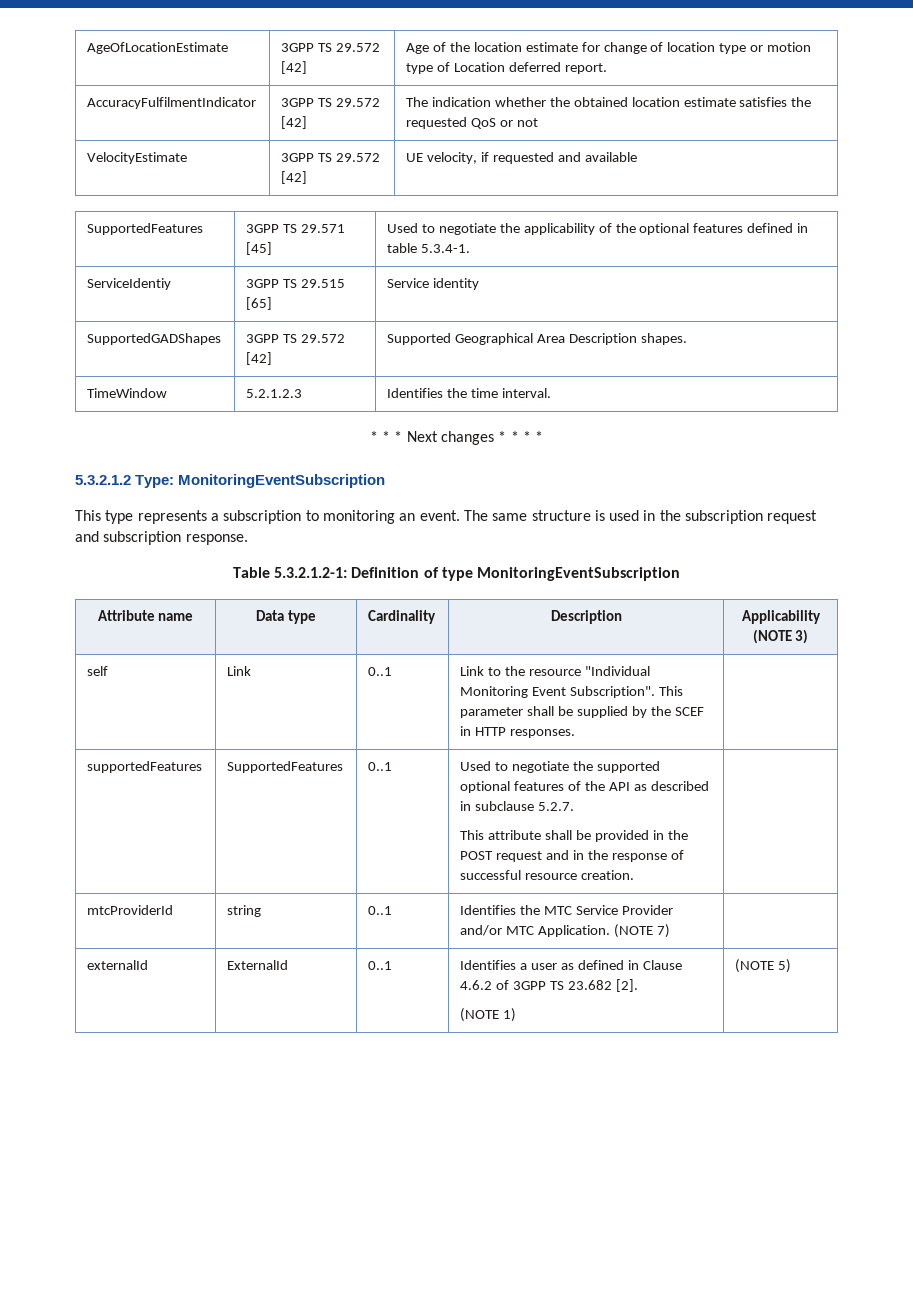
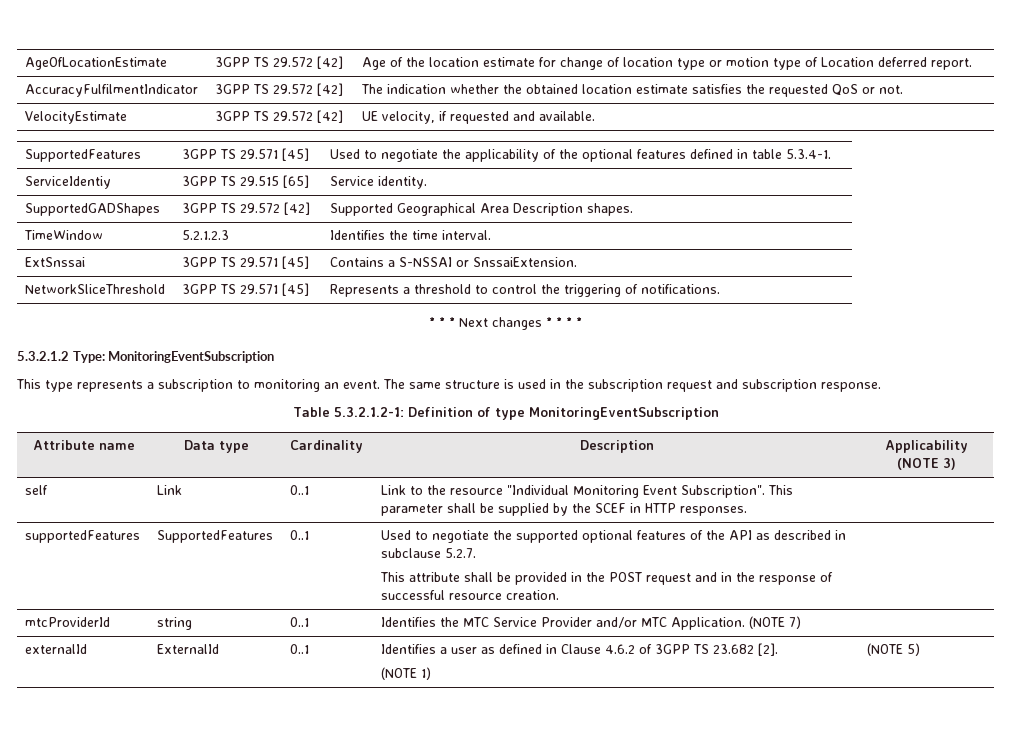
- AccuracyFulfilmentIndicator | 3GPP TS 29.572 [42] | The indication whether the obtained location estimate satisfies the requested QoS or not
+ AccuracyFulfilmentIndicator | 3GPP TS 29.572 [42] | The indication whether the obtained location estimate satisfies the requested QoS or not.
- VelocityEstimate | 3GPP TS 29.572 [42] | UE velocity, if requested and available
+ VelocityEstimate | 3GPP TS 29.572 [42] | UE velocity, if requested and available.
- ServiceIdentiy | 3GPP TS 29.515 [65] | Service identity
+ ServiceIdentiy | 3GPP TS 29.515 [65] | Service identity.
+ ExtSnssai | 3GPP TS 29.571 [45] | Contains a S-NSSAI or SnssaiExtension.
+ NetworkSliceThreshold | 3GPP TS 29.571 [45] | Represents a threshold to control the triggering of notifications.

